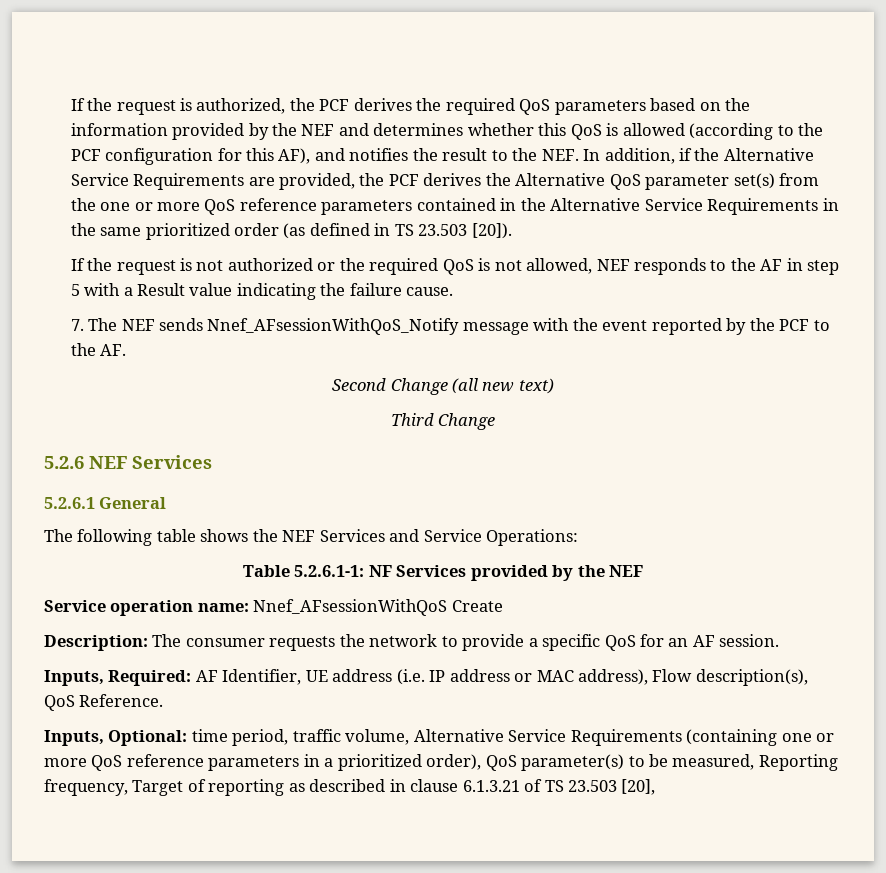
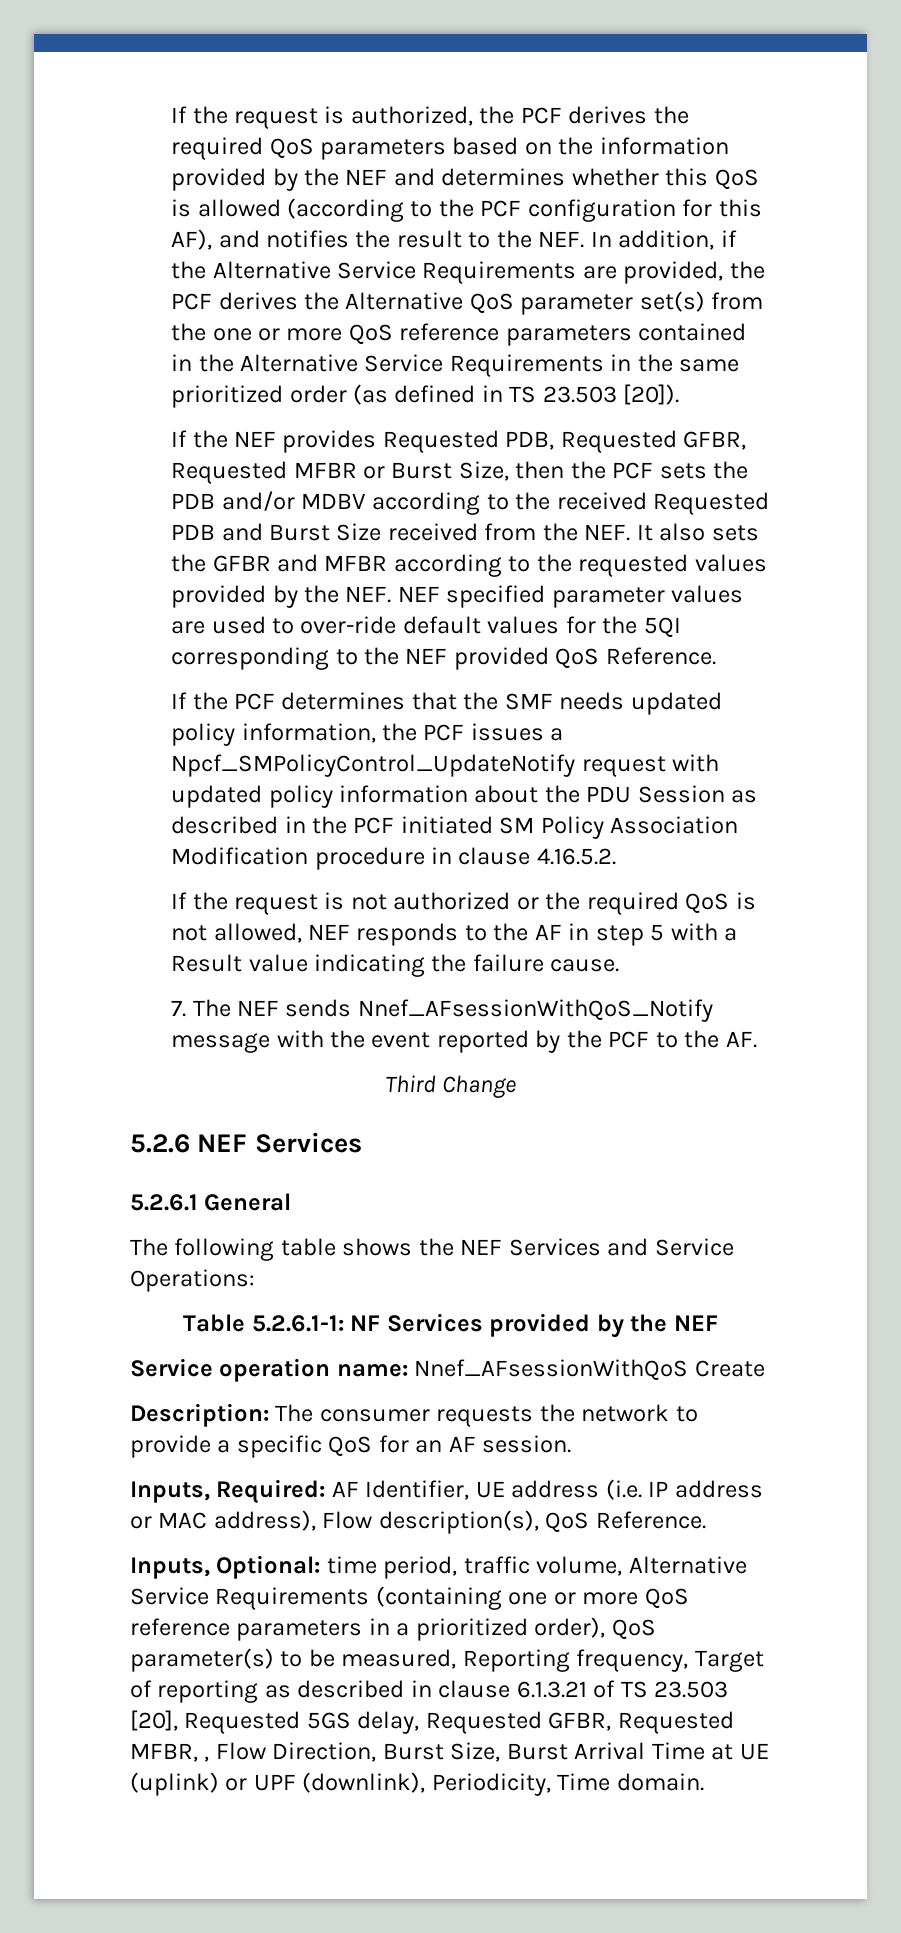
+ If the NEF provides Requested PDB, Requested GFBR, Requested MFBR or Burst Size, then the PCF sets the PDB and/or MDBV according to the received Requested PDB and Burst Size received from the NEF. It also sets the GFBR and MFBR according to the requested values provided by the NEF. NEF specified parameter values are used to over-ride default values for the 5QI corresponding to the NEF provided QoS Reference.
+ If the PCF determines that the SMF needs updated policy information, the PCF issues a Npcf_SMPolicyControl_UpdateNotify request with updated policy information about the PDU Session as described in the PCF initiated SM Policy Association Modification procedure in clause 4.16.5.2.
- Second Change (all new text)
- Inputs, Optional: time period, traffic volume, Alternative Service Requirements (containing one or more QoS reference parameters in a prioritized order), QoS parameter(s) to be measured, Reporting frequency, Target of reporting as described in clause 6.1.3.21 of TS 23.503 [20],
+ Inputs, Optional: time period, traffic volume, Alternative Service Requirements (containing one or more QoS reference parameters in a prioritized order), QoS parameter(s) to be measured, Reporting frequency, Target of reporting as described in clause 6.1.3.21 of TS 23.503 [20], Requested 5GS delay, Requested GFBR, Requested MFBR, , Flow Direction, Burst Size, Burst Arrival Time at UE (uplink) or UPF (downlink), Periodicity, Time domain.

